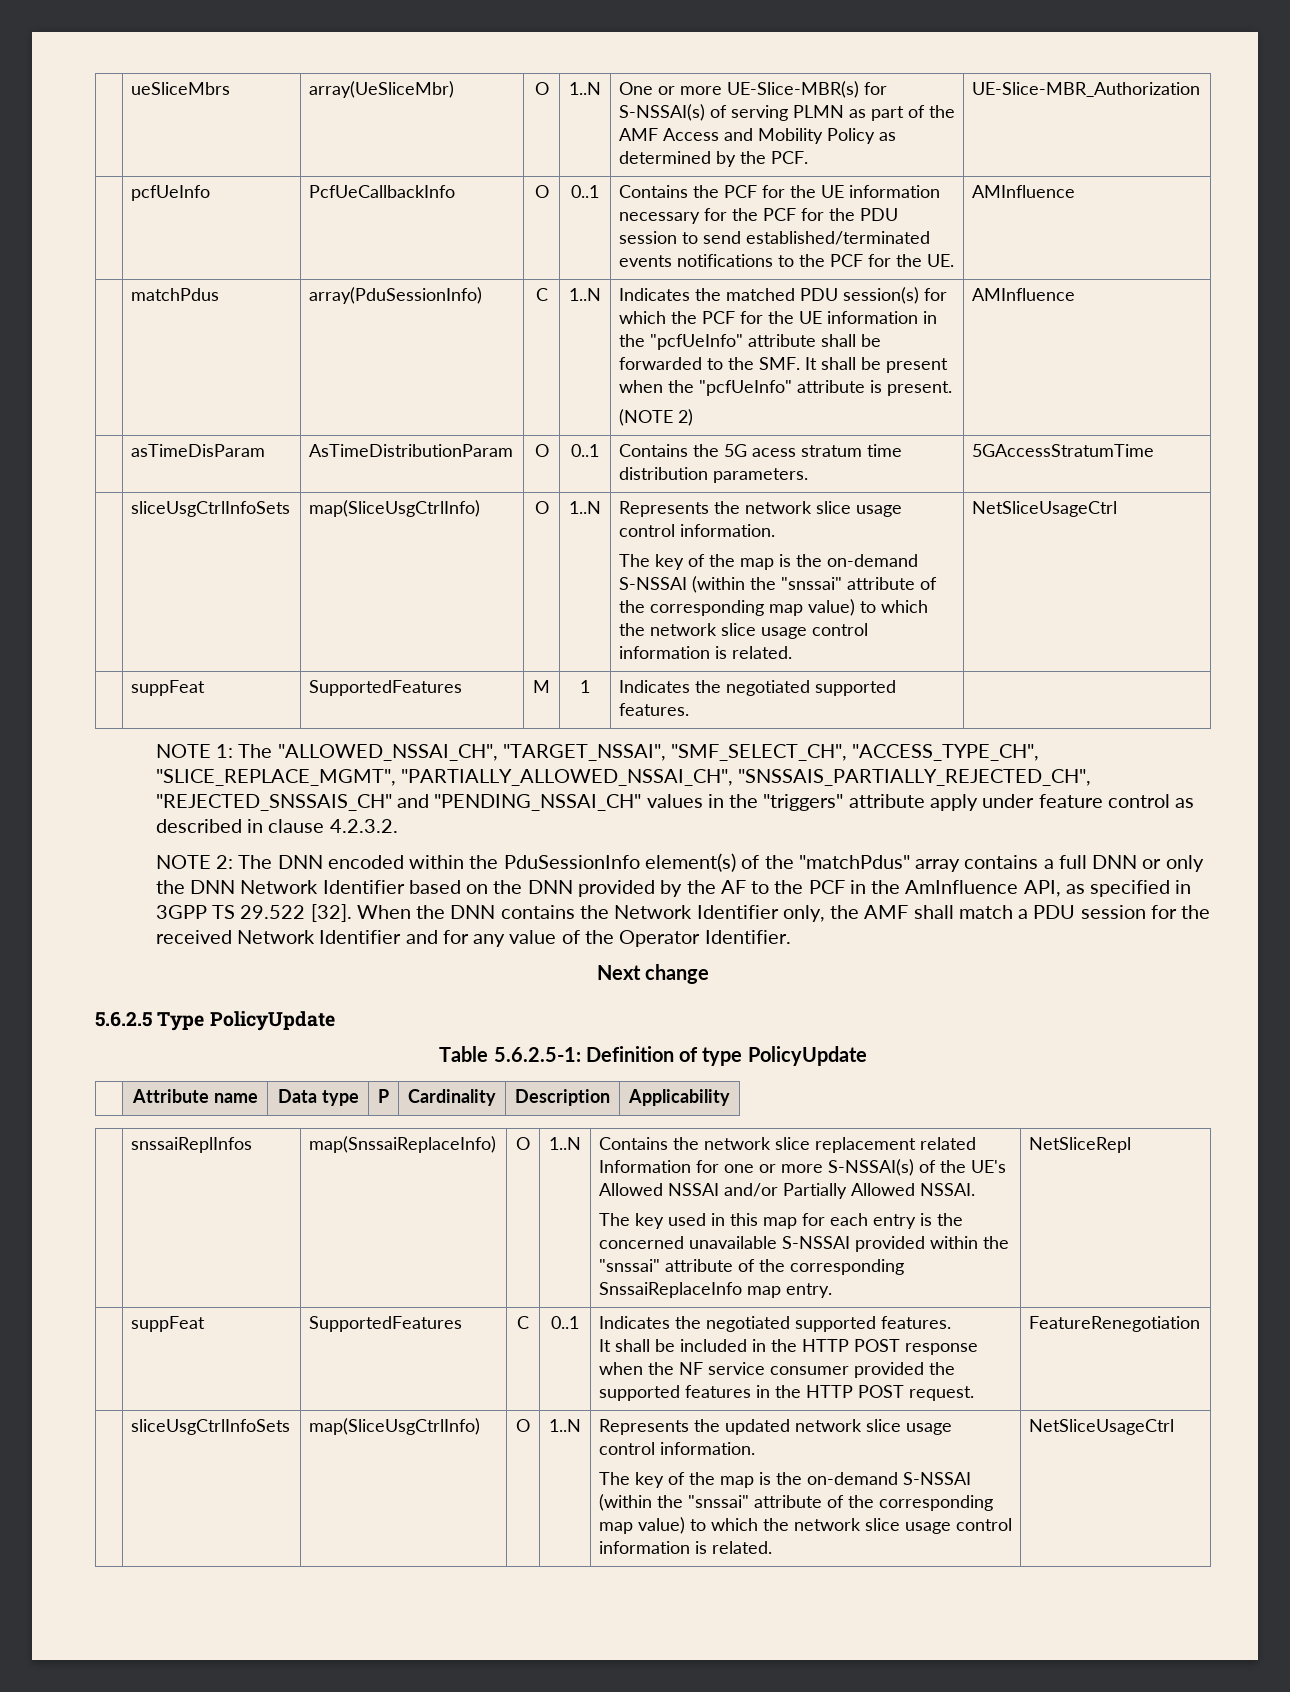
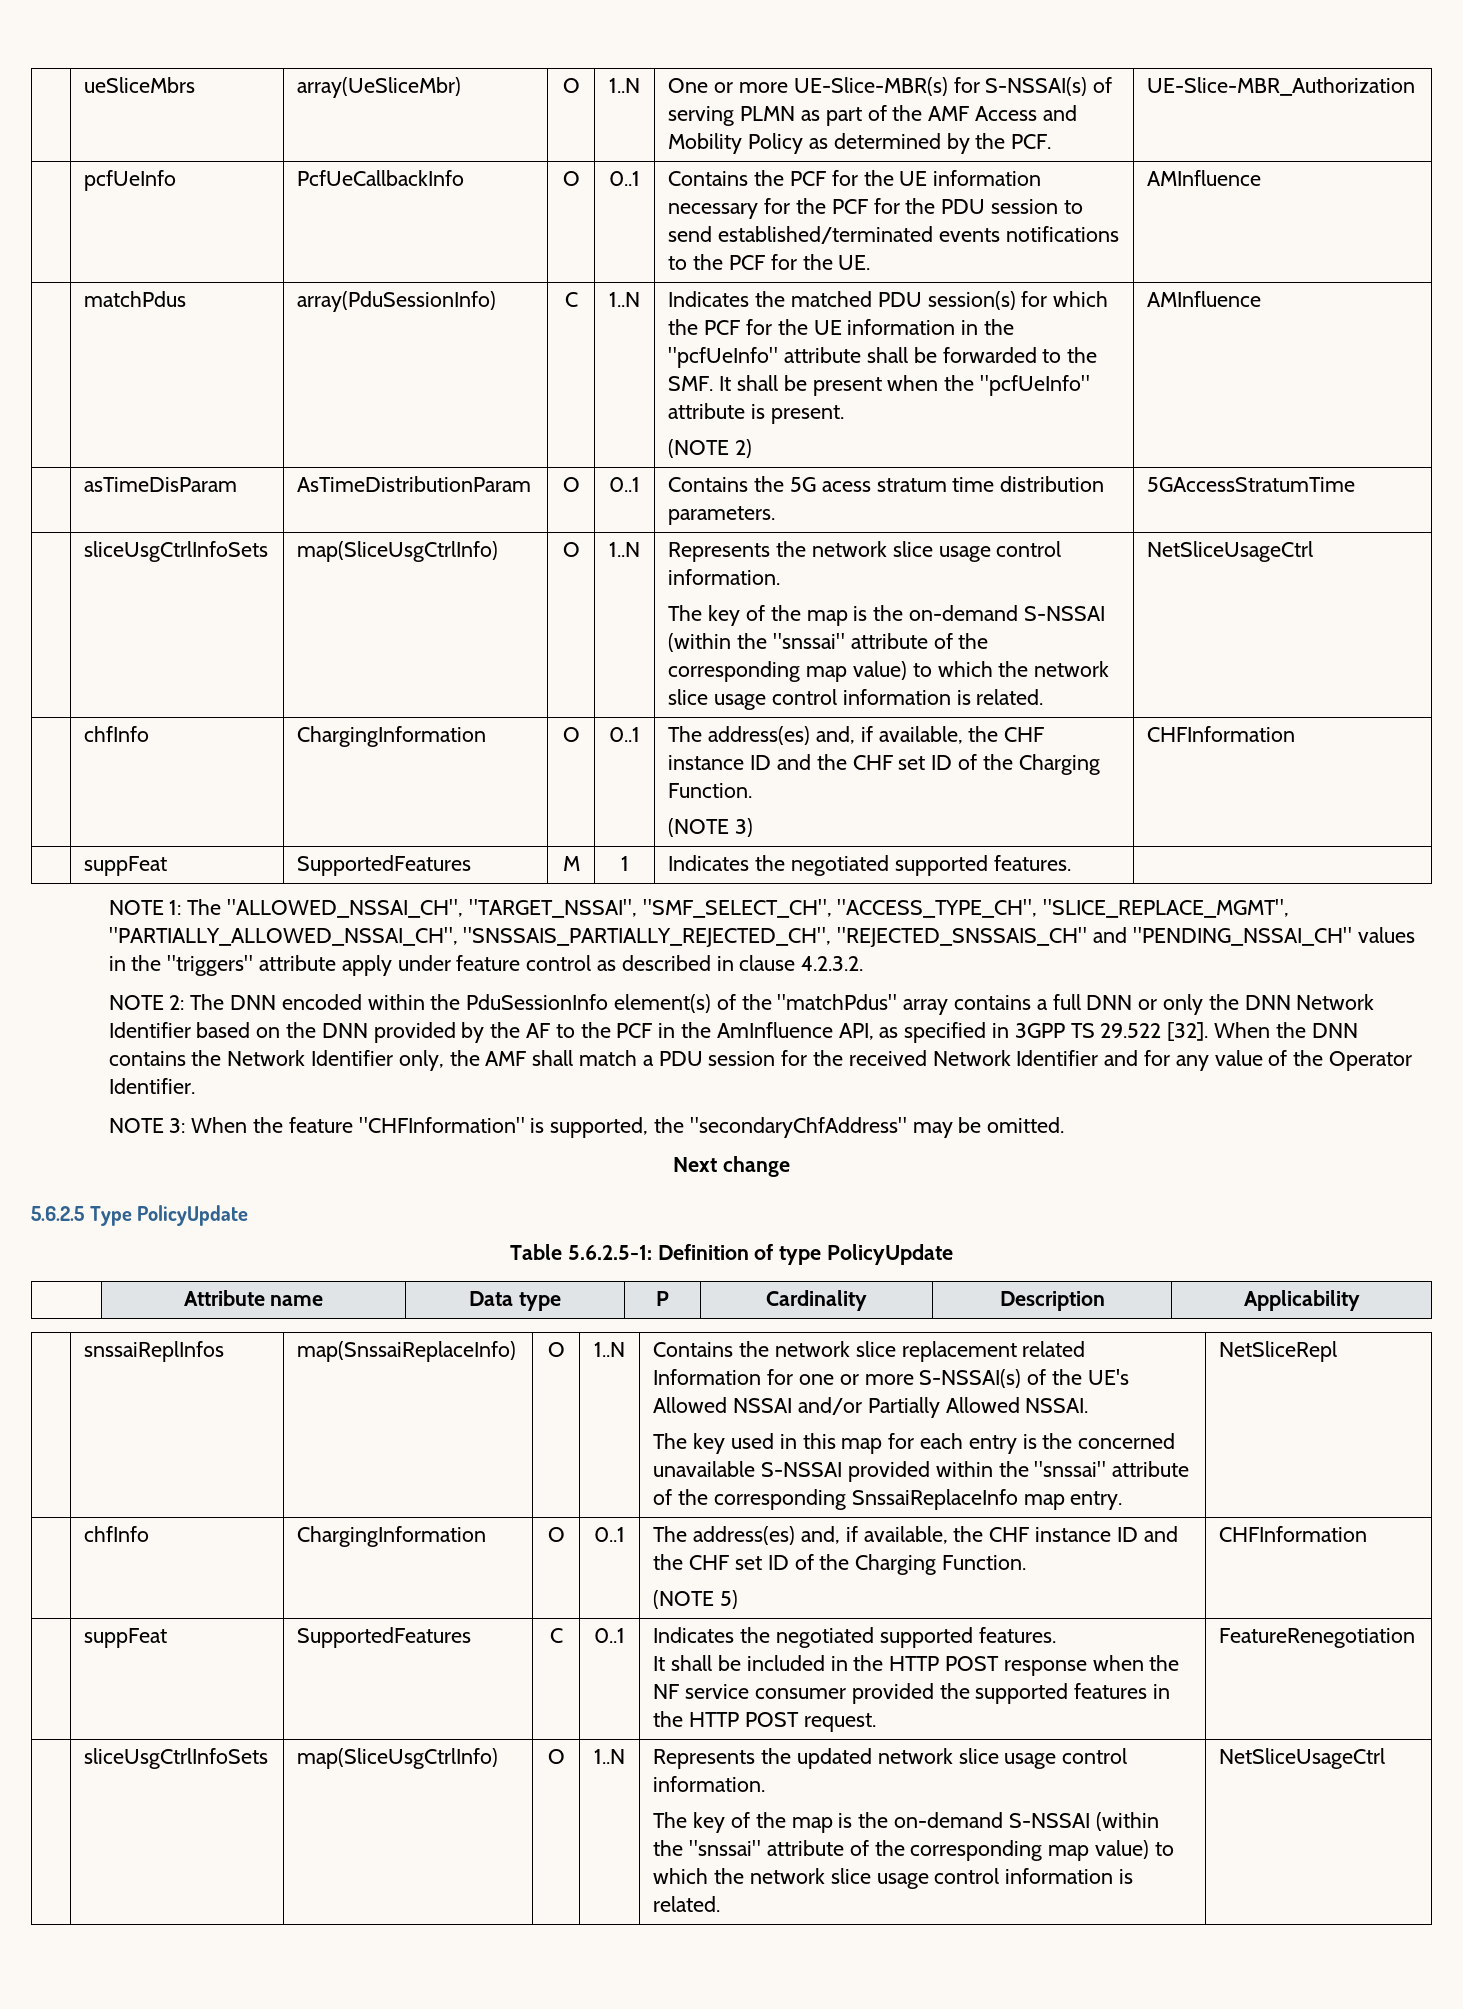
  | sliceUsgCtrlInfoSets | map(SliceUsgCtrlInfo) | O | 1..N | Represents the network slice usage control information.
  The key of the map is the on-demand S-NSSAI (within the "snssai" attribute of the corresponding map value) to which the network slice usage control information is related. | NetSliceUsageCtrl
+ | chfInfo | ChargingInformation | O | 0..1 | The address(es) and, if available, the CHF instance ID and the CHF set ID of the Charging Function.
+ (NOTE 3) | CHFInformation
+ NOTE 3: When the feature "CHFInformation" is supported, the "secondaryChfAddress" may be omitted.
  NetSliceRepl
+ | chfInfo | ChargingInformation | O | 0..1 | The address(es) and, if available, the CHF instance ID and the CHF set ID of the Charging Function.
+ (NOTE 5) | CHFInformation

